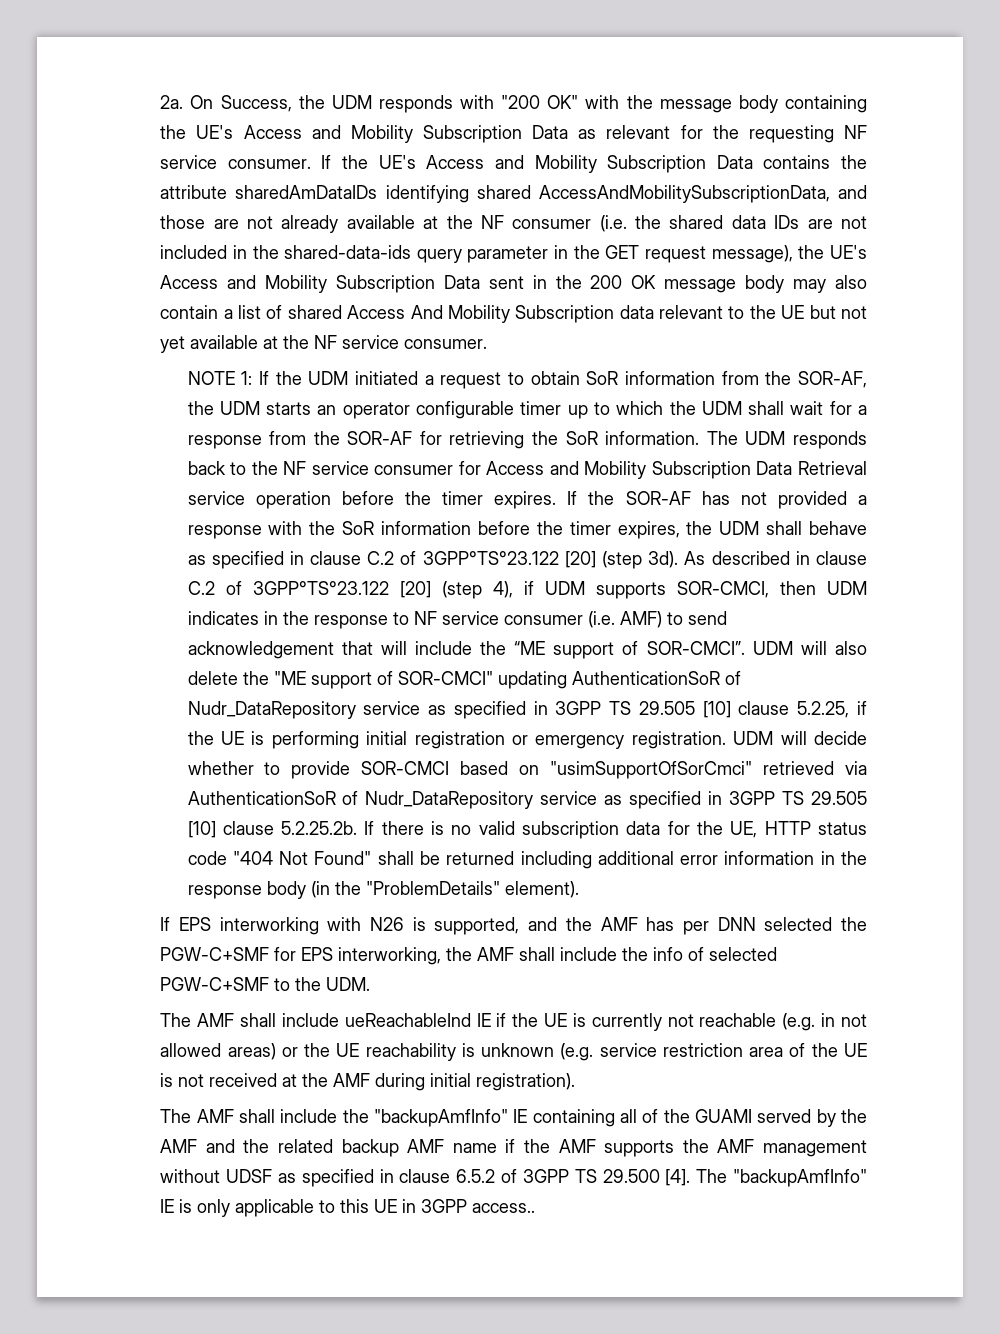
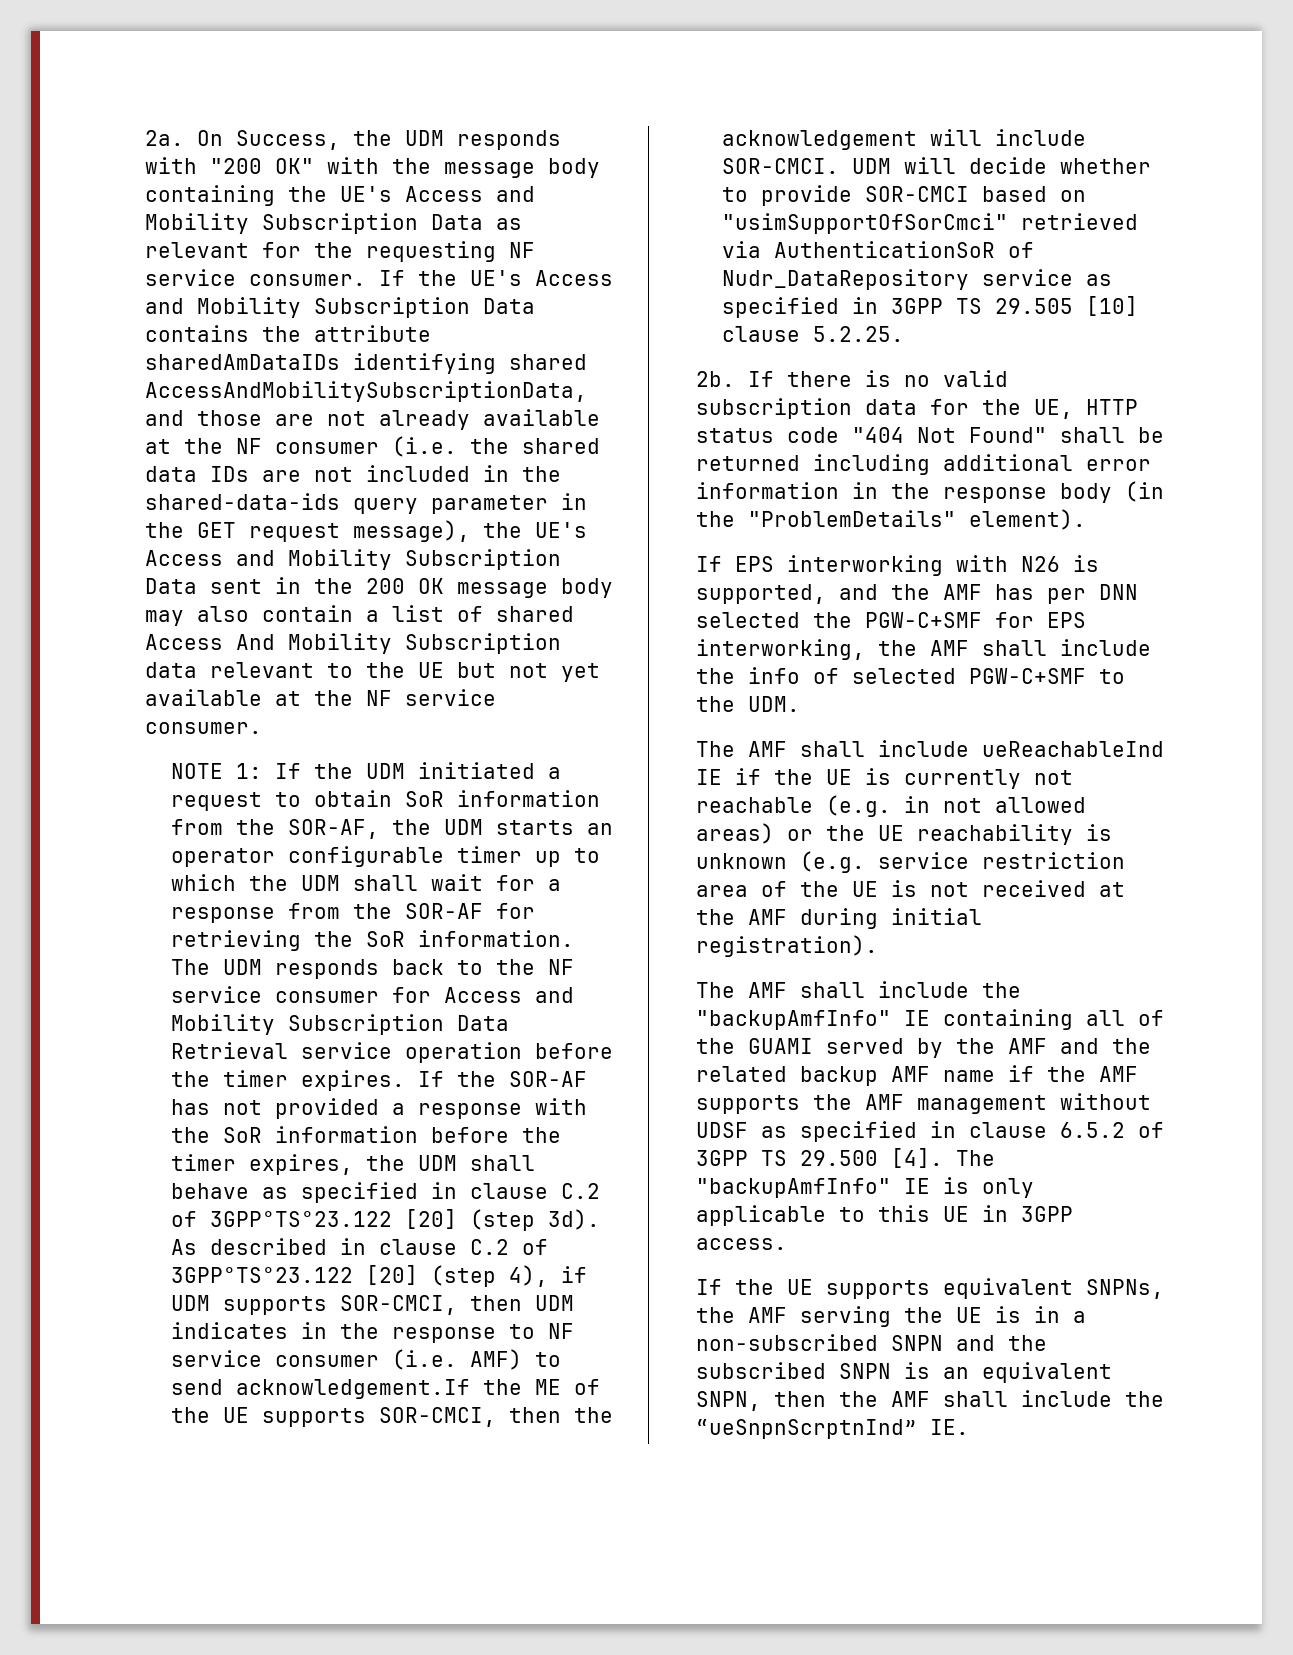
- As described in clause C.2 of 3GPP°TS°23.122 [20] (step 4), if UDM supports SOR-CMCI, then UDM indicates in the response to NF service consumer (i.e. AMF) to send acknowledgement that will include the “ME support of SOR-CMCI”. UDM will also delete the "ME support of SOR-CMCI" updating AuthenticationSoR of Nudr_DataRepository service as specified in 3GPP TS 29.505 [10] clause 5.2.25, if the UE is performing initial registration or emergency registration.
+ As described in clause C.2 of 3GPP°TS°23.122 [20] (step 4), if UDM supports SOR-CMCI, then UDM indicates in the response to NF service consumer (i.e. AMF) to send acknowledgement.If the ME of the UE supports SOR-CMCI, then the acknowledgement will include SOR-CMCI.
- UDM will decide whether to provide SOR-CMCI based on "usimSupportOfSorCmci" retrieved via AuthenticationSoR of Nudr_DataRepository service as specified in 3GPP TS 29.505 [10] clause 5.2.25.2b. If there is no valid subscription data for the UE, HTTP status code "404 Not Found" shall be returned including additional error information in the response body (in the "ProblemDetails" element).
+ UDM will decide whether to provide SOR-CMCI based on "usimSupportOfSorCmci" retrieved via AuthenticationSoR of Nudr_DataRepository service as specified in 3GPP TS 29.505 [10] clause 5.2.25.
+ 2b. If there is no valid subscription data for the UE, HTTP status code "404 Not Found" shall be returned including additional error information in the response body (in the "ProblemDetails" element).
- The "backupAmfInfo" IE is only applicable to this UE in 3GPP access..
+ The "backupAmfInfo" IE is only applicable to this UE in 3GPP access.
+ If the UE supports equivalent SNPNs, the AMF serving the UE is in a non-subscribed SNPN and the subscribed SNPN is an equivalent SNPN, then the AMF shall include the “ueSnpnScrptnInd” IE.

